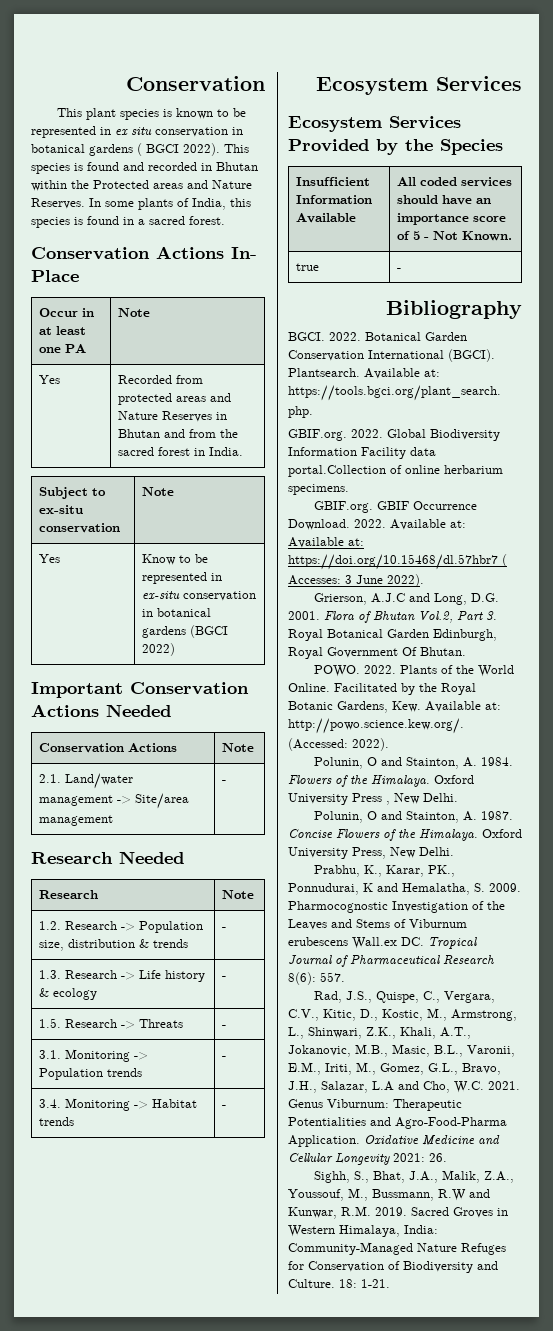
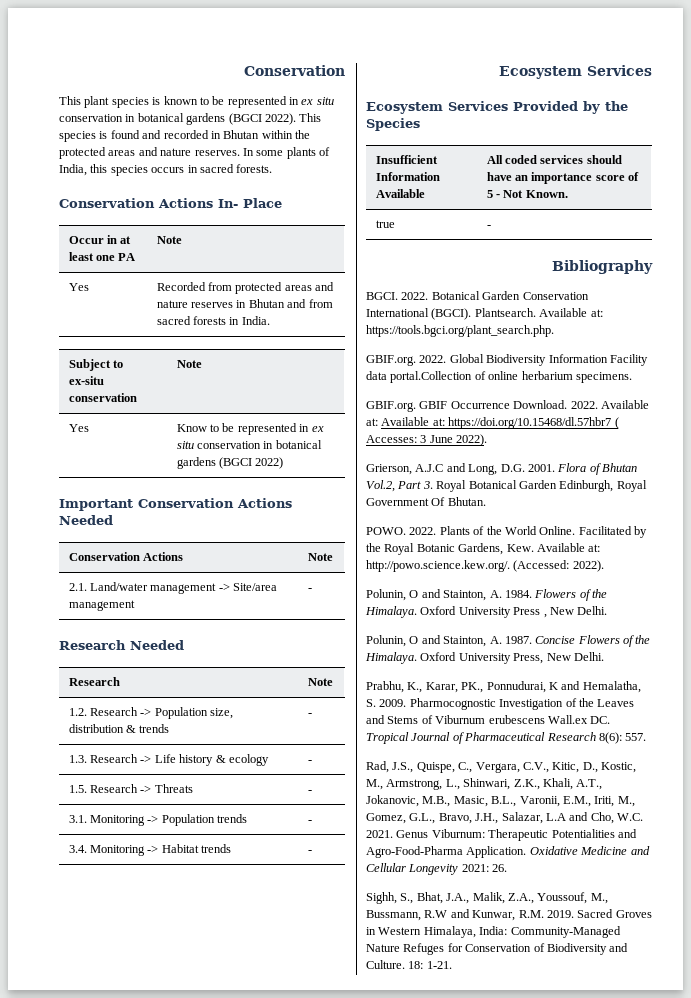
- This plant species is known to be represented in ex situ conservation in botanical gardens ( BGCI 2022).
+ This plant species is known to be represented in ex situ conservation in botanical gardens (BGCI 2022).
- This species is found and recorded in Bhutan within the Protected areas and Nature Reserves.
+ This species is found and recorded in Bhutan within the protected areas and nature reserves.
- In some plants of India, this species is found in a sacred forest.
+ In some plants of India, this species occurs in sacred forests.
- Yes | Recorded from protected areas and Nature Reserves in Bhutan and from the sacred forest in India.
+ Yes | Recorded from protected areas and nature reserves in Bhutan and from sacred forests in India.
- Yes | Know to be represented in ex-situ conservation in botanical gardens (BGCI 2022)
+ Yes | Know to be represented in ex situ conservation in botanical gardens (BGCI 2022)

